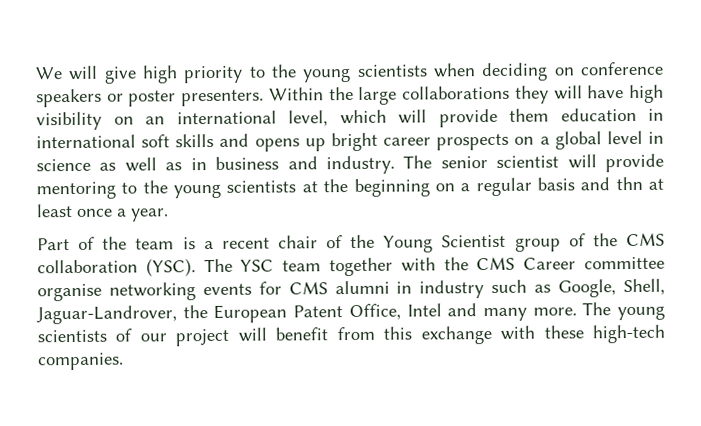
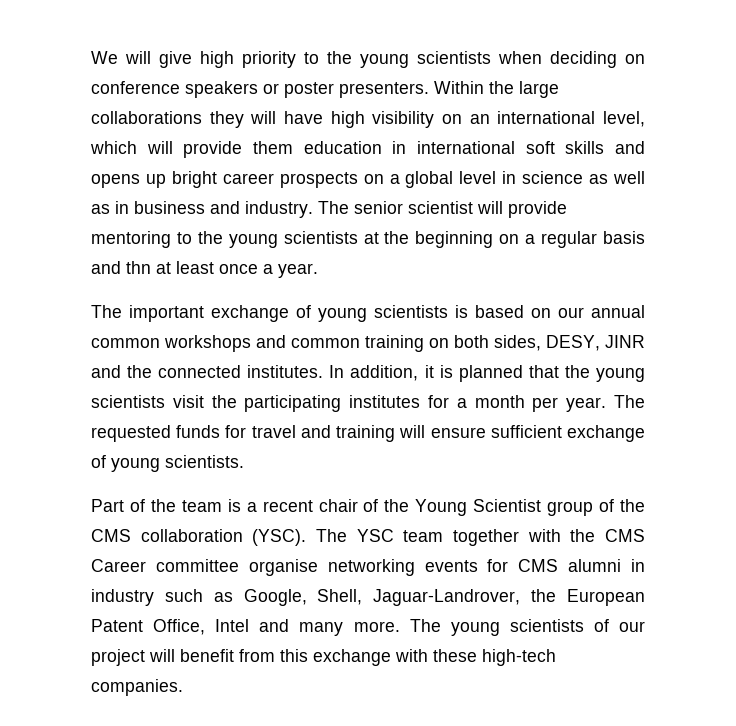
+ The important exchange of young scientists is based on our annual common workshops and common training on both sides, DESY, JINR and the connected institutes. In addition, it is planned that the young scientists visit the participating institutes for a month per year. The requested funds for travel and training will ensure sufficient exchange of young scientists.

